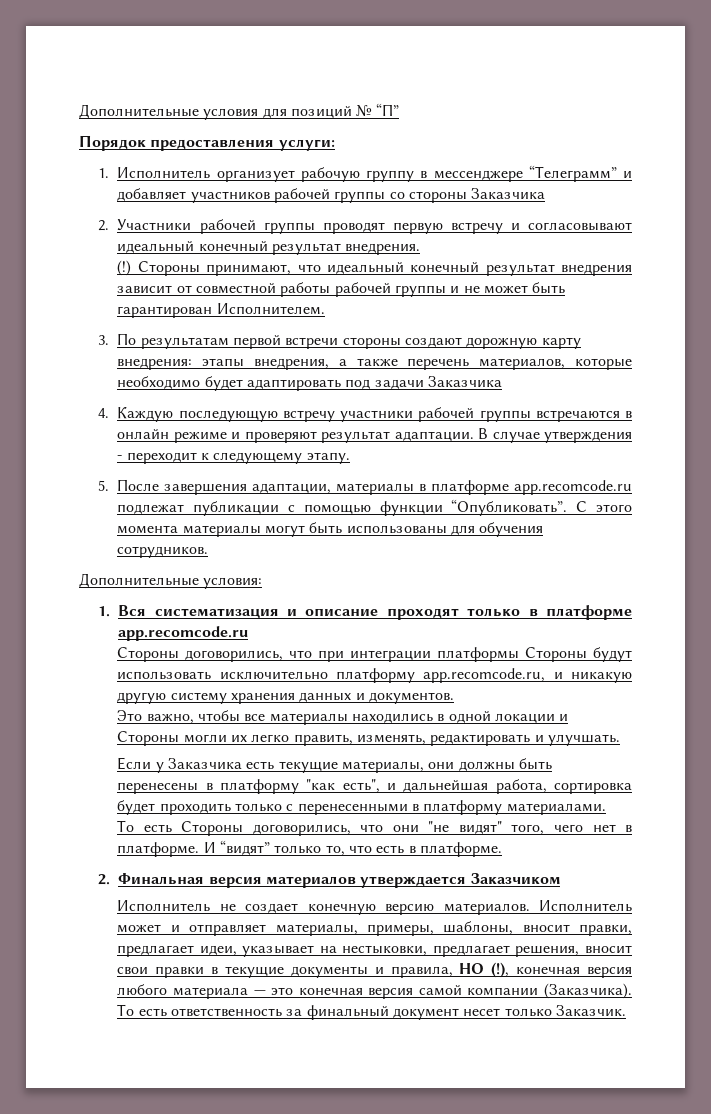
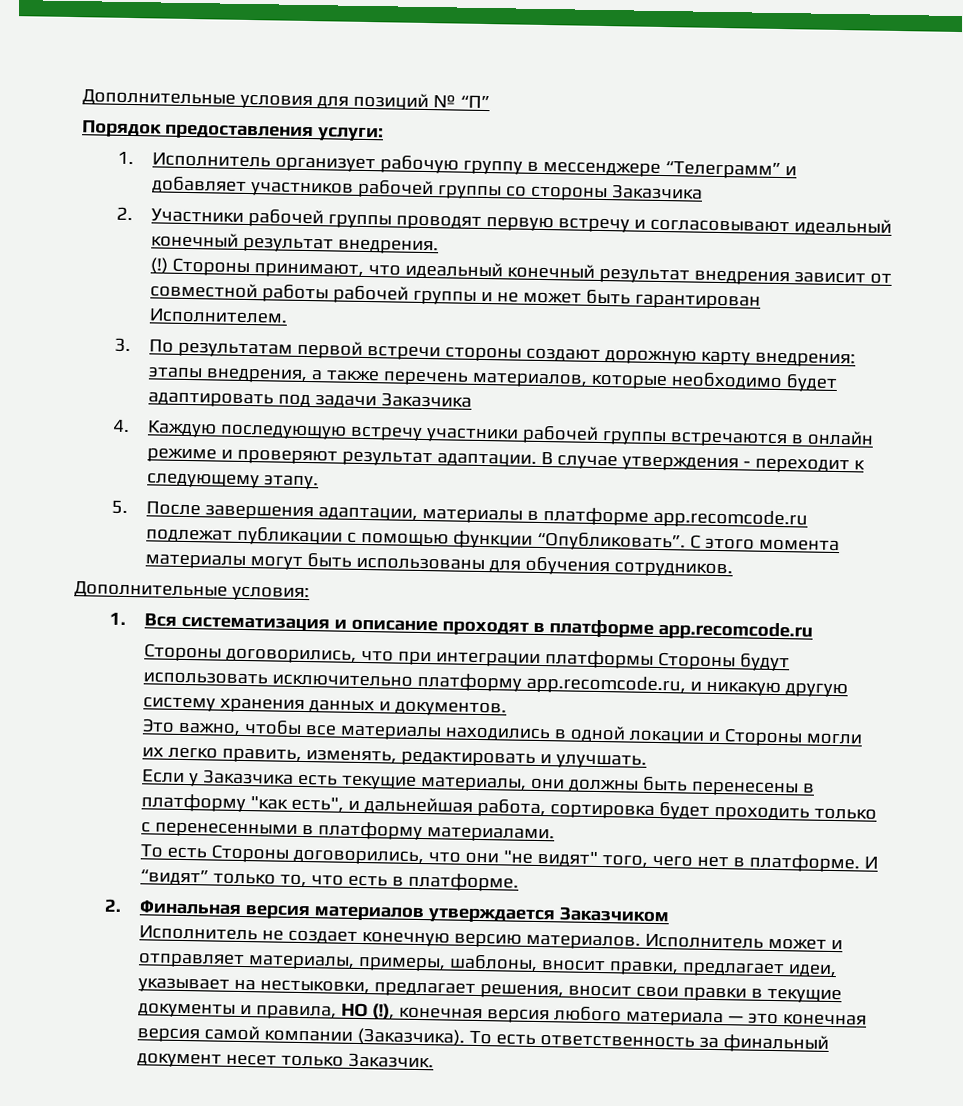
- 1. Вся систематизация и описание проходят только в платформе app.recomcode.ru
+ 1. Вся систематизация и описание проходят в платформе app.recomcode.ru

